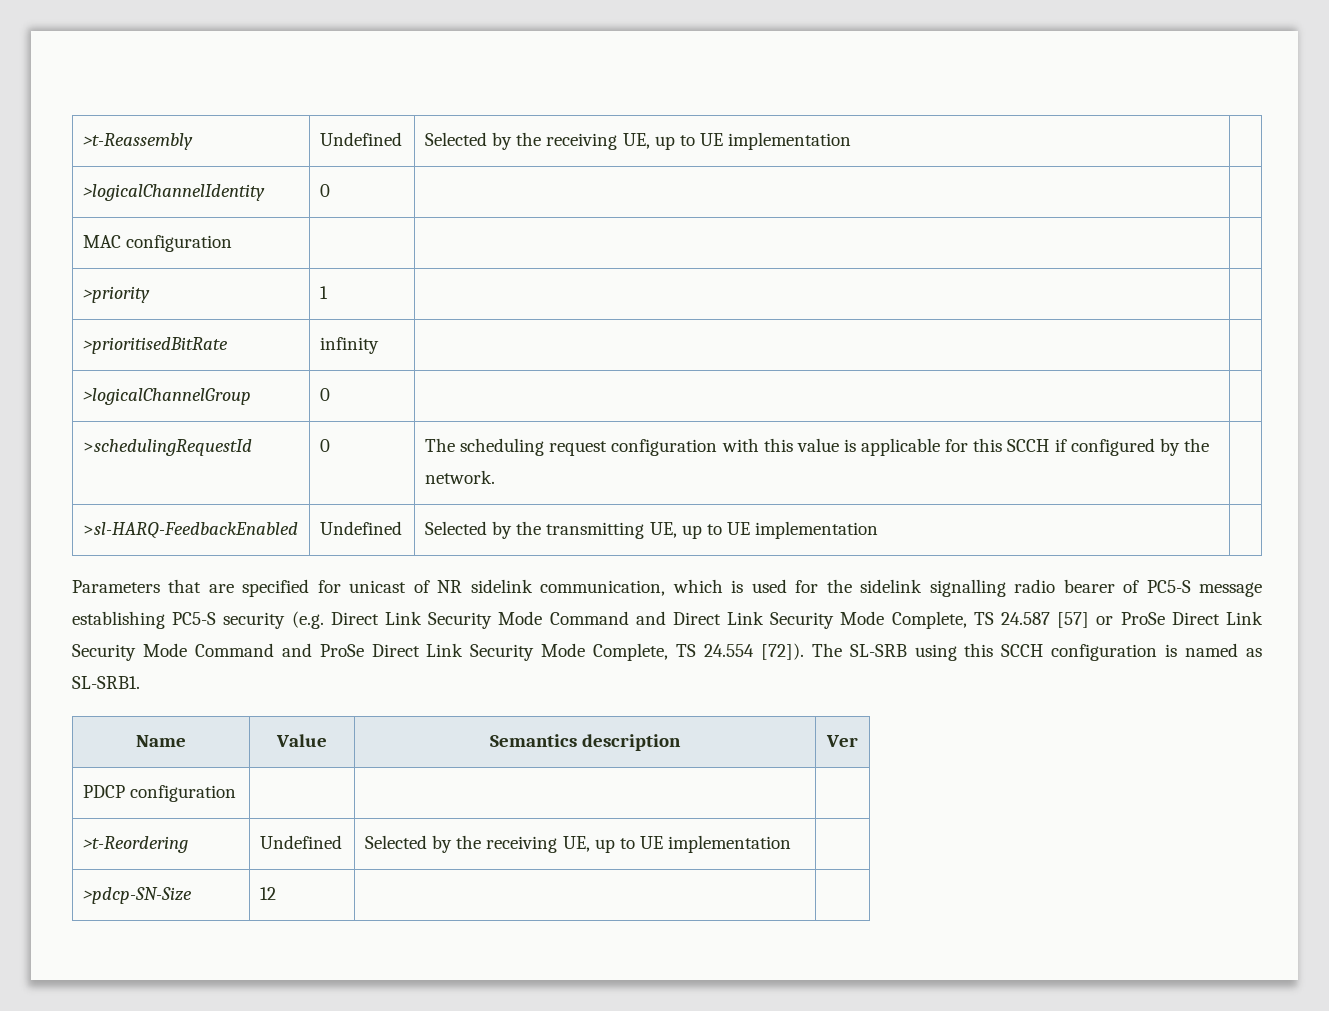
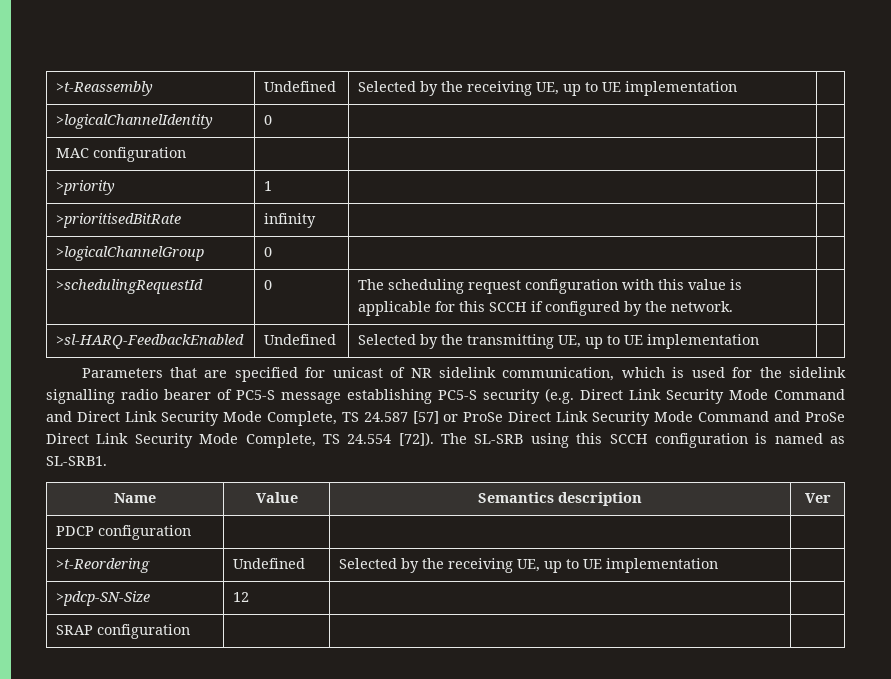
+ SRAP configuration | | |

